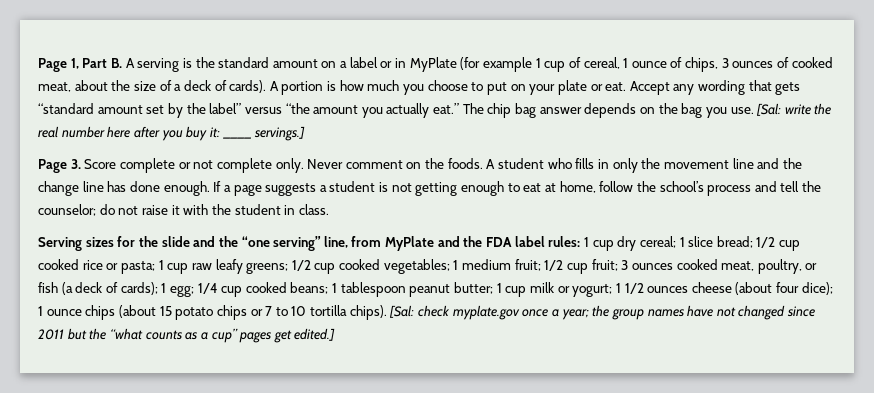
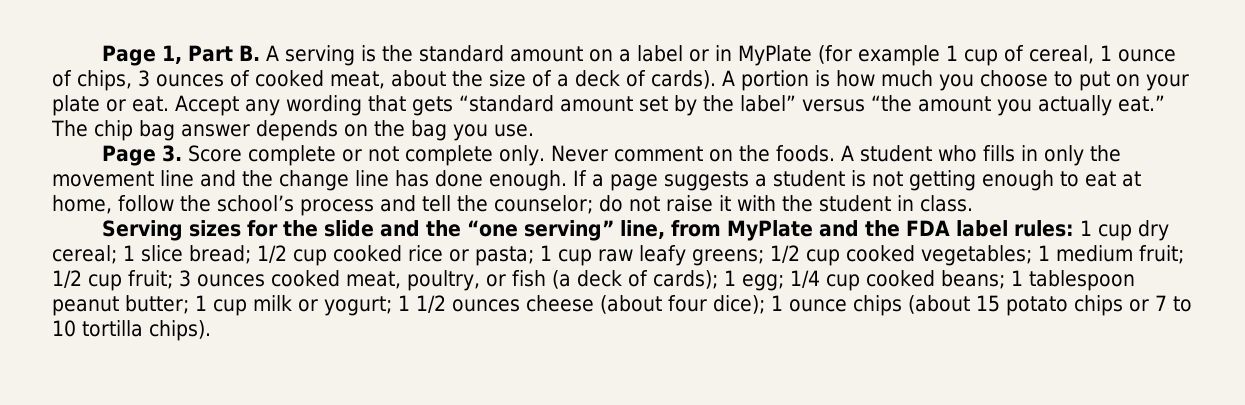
- [Sal: write the real number here after you buy it: ____ servings.]
- [Sal: check myplate.gov once a year; the group names have not changed since 2011 but the “what counts as a cup” pages get edited.]

